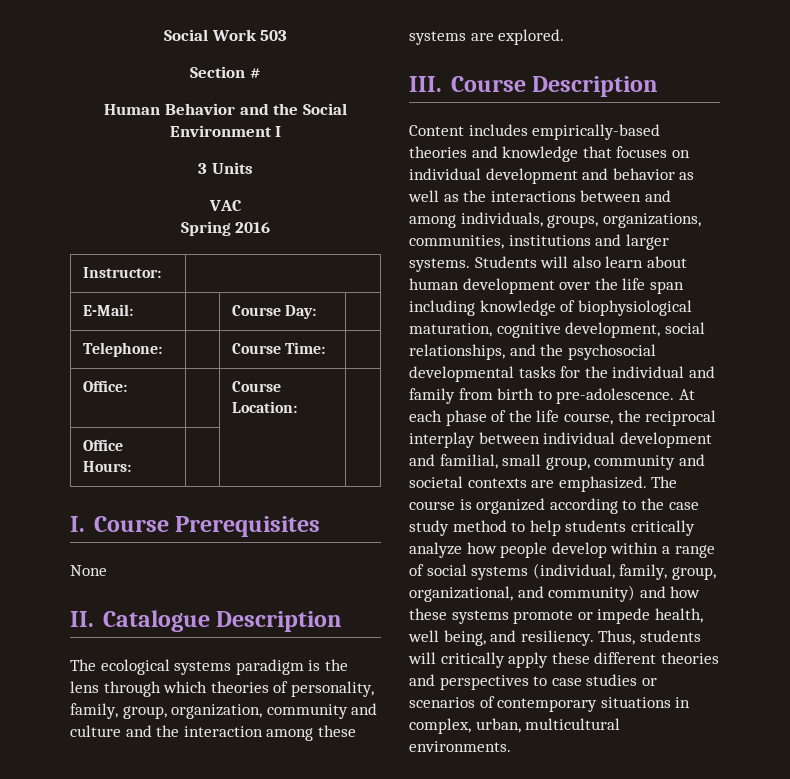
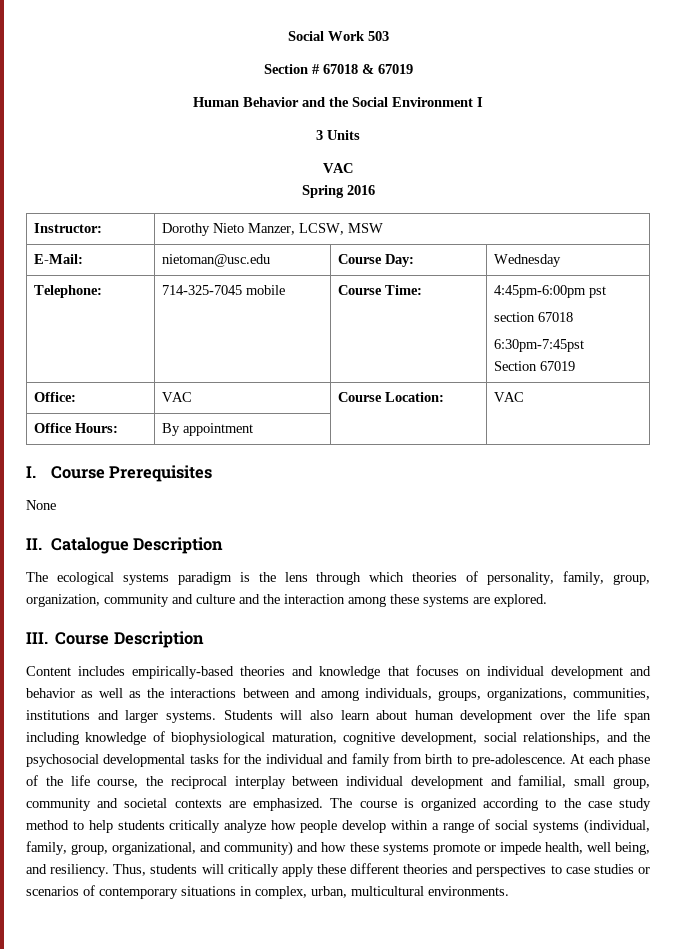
- Section #
+ Section # 67018 & 67019
- Instructor: |
+ Instructor: | Dorothy Nieto Manzer, LCSW, MSW
- E-Mail: | | Course Day: |
+ E-Mail: | nietoman@usc.edu | Course Day: | Wednesday
- Telephone: | | Course Time: |
+ Telephone: | 714-325-7045 mobile | Course Time: | 4:45pm-6:00pm pst
+ section 67018
+ 6:30pm-7:45pst
+ Section 67019
- Office: | | Course Location: |
+ Office: | VAC | Course Location: | VAC
- Office Hours: | | |
+ Office Hours: | By appointment | |

